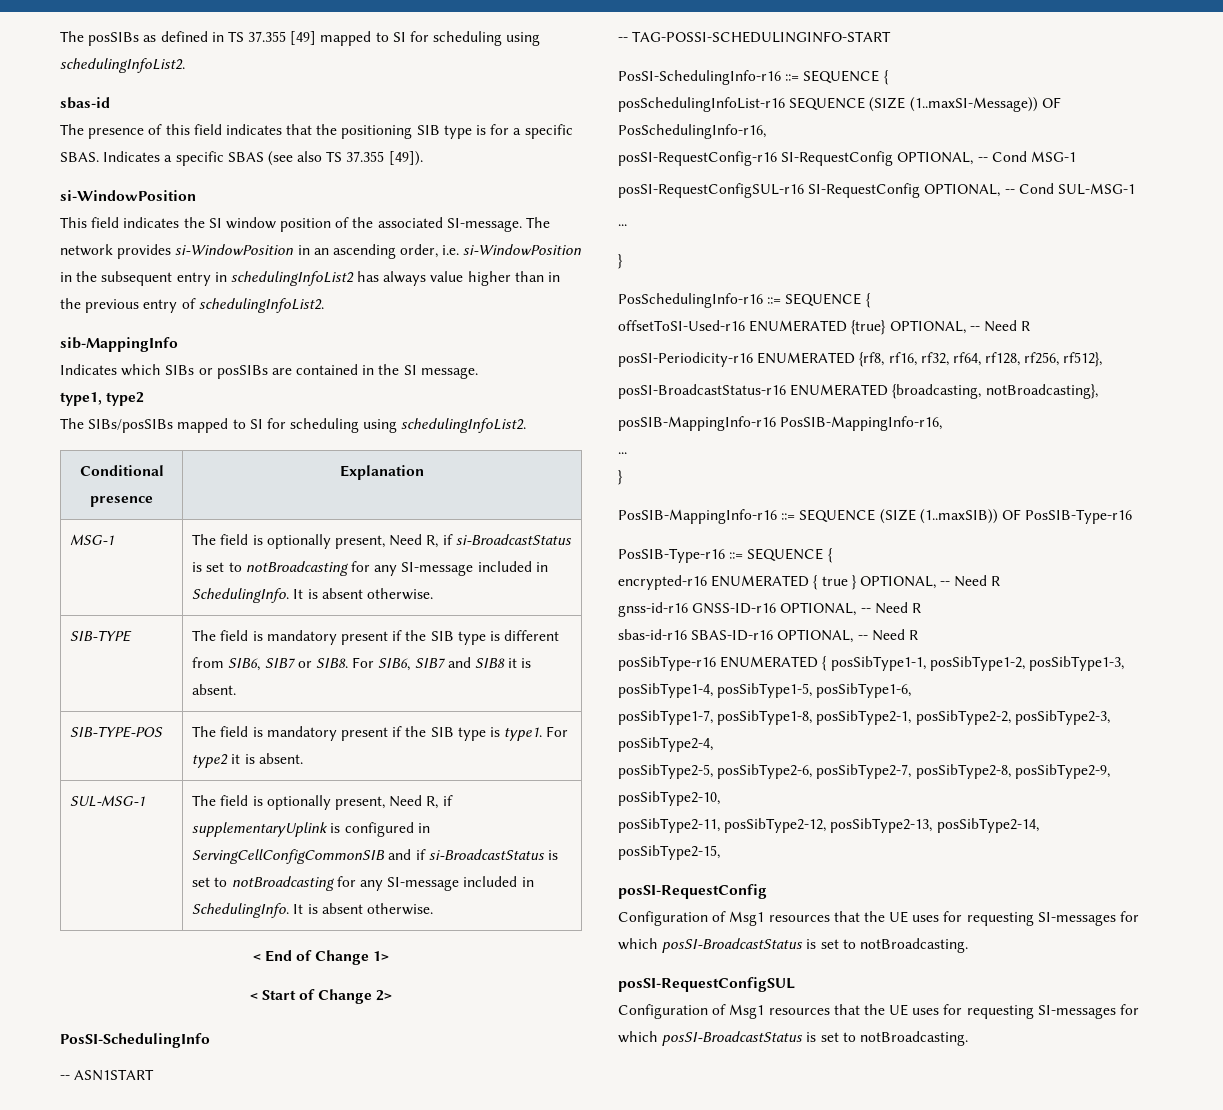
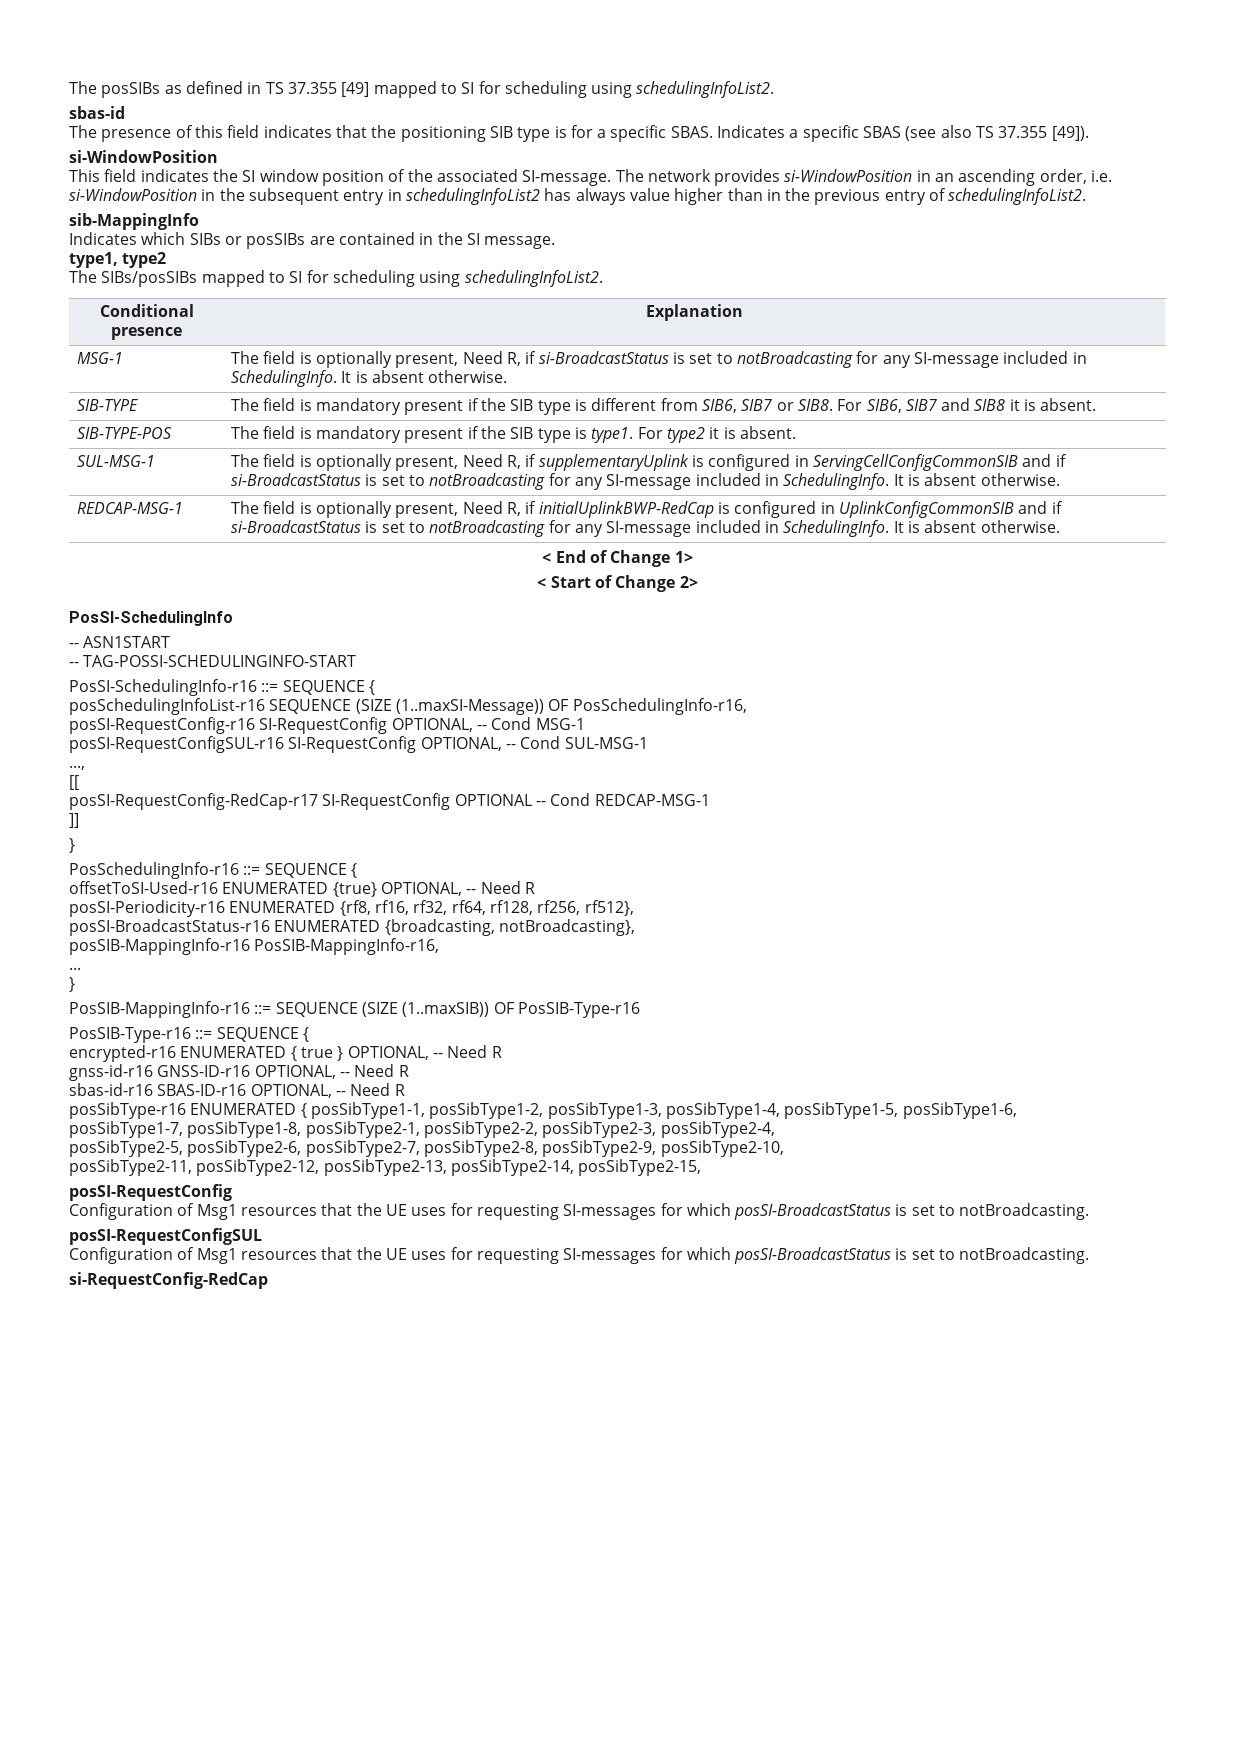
+ REDCAP-MSG-1 | The field is optionally present, Need R, if initialUplinkBWP-RedCap is configured in UplinkConfigCommonSIB and if si-BroadcastStatus is set to notBroadcasting for any SI-message included in SchedulingInfo. It is absent otherwise.
  posSI-RequestConfigSUL-r16 SI-RequestConfig OPTIONAL, -- Cond SUL-MSG-1
- ...
+ ...,
+ [[
+ posSI-RequestConfig-RedCap-r17 SI-RequestConfig OPTIONAL -- Cond REDCAP-MSG-1
+ ]]
+ si-RequestConfig-RedCap

